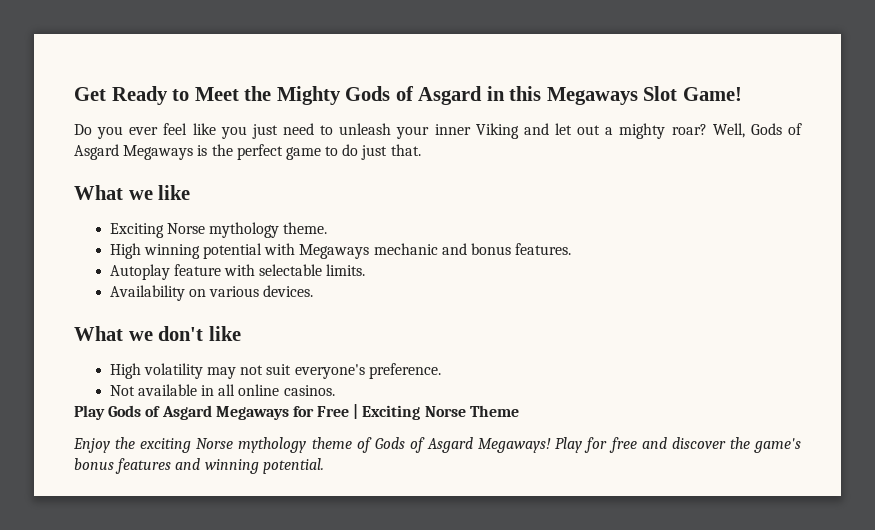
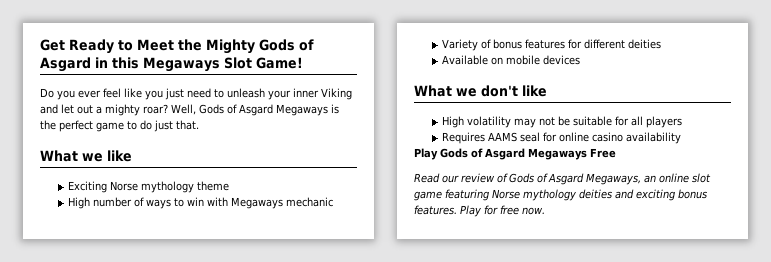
- Exciting Norse mythology theme.
- High winning potential with Megaways mechanic and bonus features.
- Autoplay feature with selectable limits.
- Availability on various devices.
+ Exciting Norse mythology theme
+ High number of ways to win with Megaways mechanic
+ Variety of bonus features for different deities
+ Available on mobile devices
- High volatility may not suit everyone's preference.
- Not available in all online casinos.
+ High volatility may not be suitable for all players
+ Requires AAMS seal for online casino availability
- Play Gods of Asgard Megaways for Free | Exciting Norse Theme
- Enjoy the exciting Norse mythology theme of Gods of Asgard Megaways! Play for free and discover the game's bonus features and winning potential.
+ Play Gods of Asgard Megaways Free
+ Read our review of Gods of Asgard Megaways, an online slot game featuring Norse mythology deities and exciting bonus features. Play for free now.

